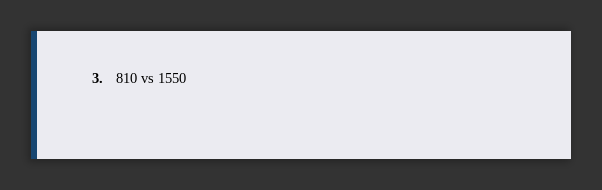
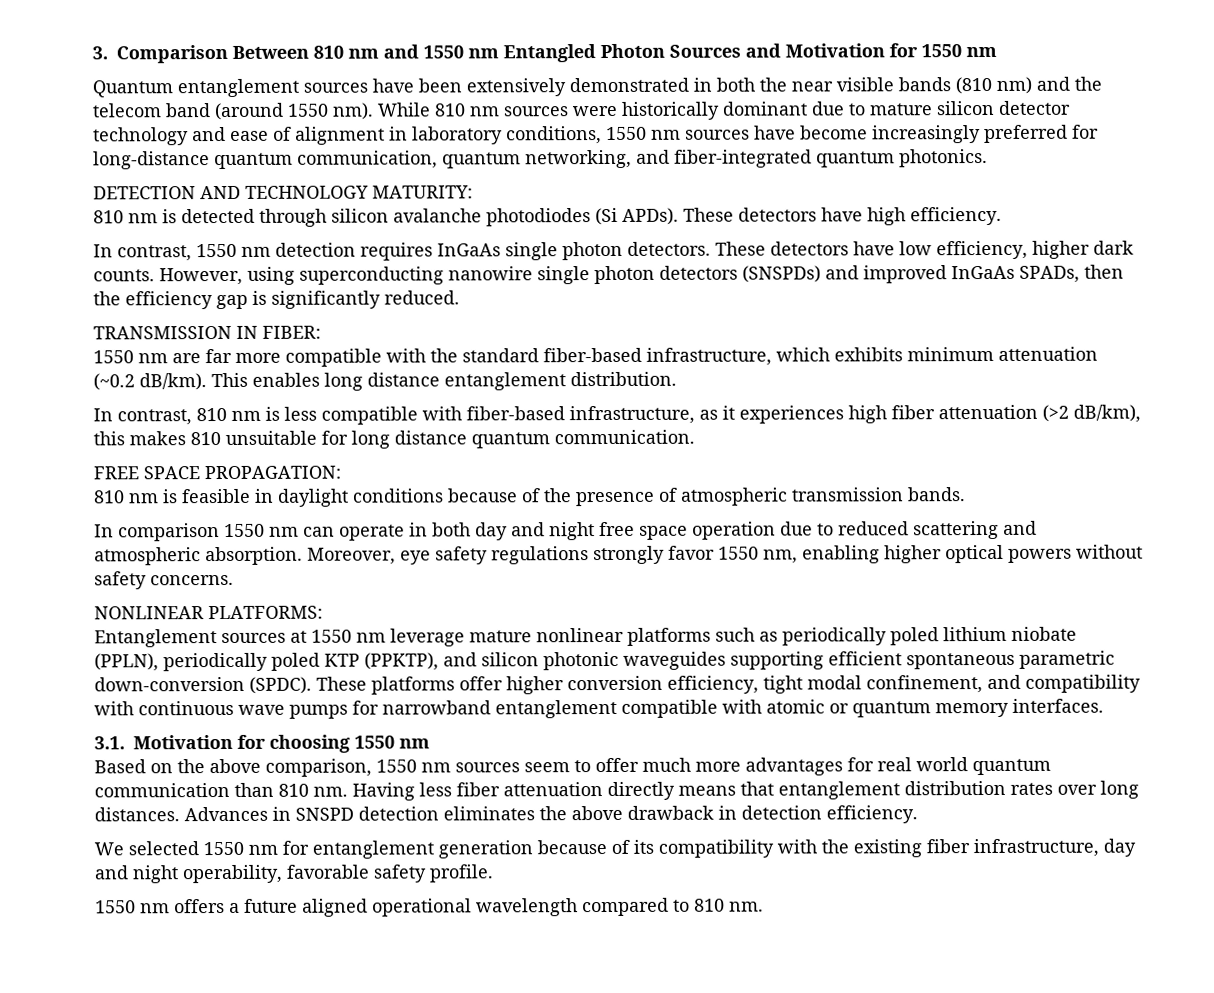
- 3. 810 vs 1550
+ 3. Comparison Between 810 nm and 1550 nm Entangled Photon Sources and Motivation for 1550 nm
+ Quantum entanglement sources have been extensively demonstrated in both the near visible bands (810 nm) and the telecom band (around 1550 nm). While 810 nm sources were historically dominant due to mature silicon detector technology and ease of alignment in laboratory conditions, 1550 nm sources have become increasingly preferred for long-distance quantum communication, quantum networking, and fiber-integrated quantum photonics.
+ DETECTION AND TECHNOLOGY MATURITY:
+ 810 nm is detected through silicon avalanche photodiodes (Si APDs). These detectors have high efficiency.
+ In contrast, 1550 nm detection requires InGaAs single photon detectors. These detectors have low efficiency, higher dark counts. However, using superconducting nanowire single photon detectors (SNSPDs) and improved InGaAs SPADs, then the efficiency gap is significantly reduced.
+ TRANSMISSION IN FIBER:
+ 1550 nm are far more compatible with the standard fiber-based infrastructure, which exhibits minimum attenuation (~0.2 dB/km). This enables long distance entanglement distribution.
+ In contrast, 810 nm is less compatible with fiber-based infrastructure, as it experiences high fiber attenuation (>2 dB/km), this makes 810 unsuitable for long distance quantum communication.
+ FREE SPACE PROPAGATION:
+ 810 nm is feasible in daylight conditions because of the presence of atmospheric transmission bands.
+ In comparison 1550 nm can operate in both day and night free space operation due to reduced scattering and atmospheric absorption. Moreover, eye safety regulations strongly favor 1550 nm, enabling higher optical powers without safety concerns.
+ NONLINEAR PLATFORMS:
+ Entanglement sources at 1550 nm leverage mature nonlinear platforms such as periodically poled lithium niobate (PPLN), periodically poled KTP (PPKTP), and silicon photonic waveguides supporting efficient spontaneous parametric down-conversion (SPDC). These platforms offer higher conversion efficiency, tight modal confinement, and compatibility with continuous wave pumps for narrowband entanglement compatible with atomic or quantum memory interfaces.
+ 3.1. Motivation for choosing 1550 nm
+ Based on the above comparison, 1550 nm sources seem to offer much more advantages for real world quantum communication than 810 nm. Having less fiber attenuation directly means that entanglement distribution rates over long distances. Advances in SNSPD detection eliminates the above drawback in detection efficiency.
+ We selected 1550 nm for entanglement generation because of its compatibility with the existing fiber infrastructure, day and night operability, favorable safety profile.
+ 1550 nm offers a future aligned operational wavelength compared to 810 nm.

